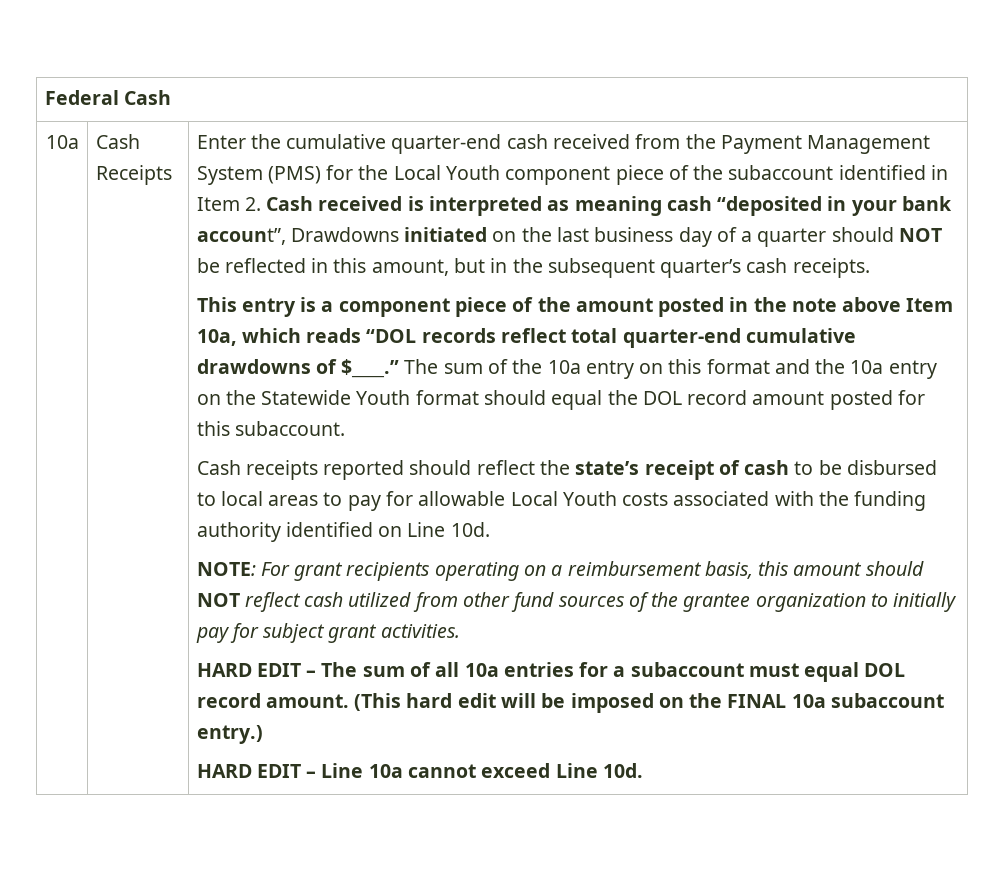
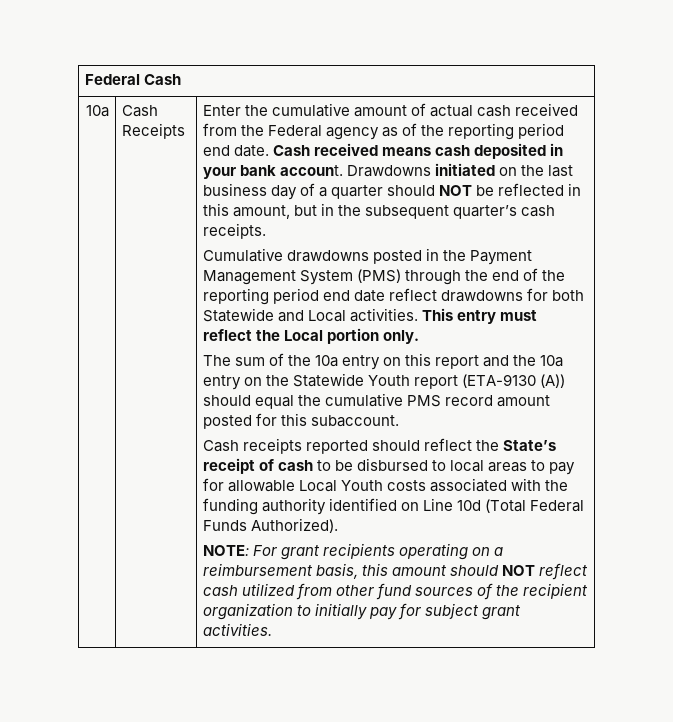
- Enter the cumulative quarter-end cash received from the Payment Management System (PMS) for the Local Youth component piece of the subaccount identified in Item 2. Cash received is interpreted as meaning cash “deposited in your bank account”, Drawdowns initiated on the last business day of a quarter should NOT be reflected in this amount, but in the subsequent quarter’s cash receipts.
+ Enter the cumulative amount of actual cash received from the Federal agency as of the reporting period end date. Cash received means cash deposited in your bank account. Drawdowns initiated on the last business day of a quarter should NOT be reflected in this amount, but in the subsequent quarter’s cash receipts.
- This entry is a component piece of the amount posted in the note above Item 10a, which reads “DOL records reflect total quarter-end cumulative drawdowns of $____.” The sum of the 10a entry on this format and the 10a entry on the Statewide Youth format should equal the DOL record amount posted for this subaccount.
+ Cumulative drawdowns posted in the Payment Management System (PMS) through the end of the reporting period end date reflect drawdowns for both Statewide and Local activities. This entry must reflect the Local portion only.
+ The sum of the 10a entry on this report and the 10a entry on the Statewide Youth report (ETA-9130 (A)) should equal the cumulative PMS record amount posted for this subaccount.
- Cash receipts reported should reflect the state’s receipt of cash to be disbursed to local areas to pay for allowable Local Youth costs associated with the funding authority identified on Line 10d.
+ Cash receipts reported should reflect the State’s receipt of cash to be disbursed to local areas to pay for allowable Local Youth costs associated with the funding authority identified on Line 10d (Total Federal Funds Authorized).
- NOTE: For grant recipients operating on a reimbursement basis, this amount should NOT reflect cash utilized from other fund sources of the grantee organization to initially pay for subject grant activities.
+ NOTE: For grant recipients operating on a reimbursement basis, this amount should NOT reflect cash utilized from other fund sources of the recipient organization to initially pay for subject grant activities.
- HARD EDIT – The sum of all 10a entries for a subaccount must equal DOL record amount. (This hard edit will be imposed on the FINAL 10a subaccount entry.)
- HARD EDIT – Line 10a cannot exceed Line 10d.

